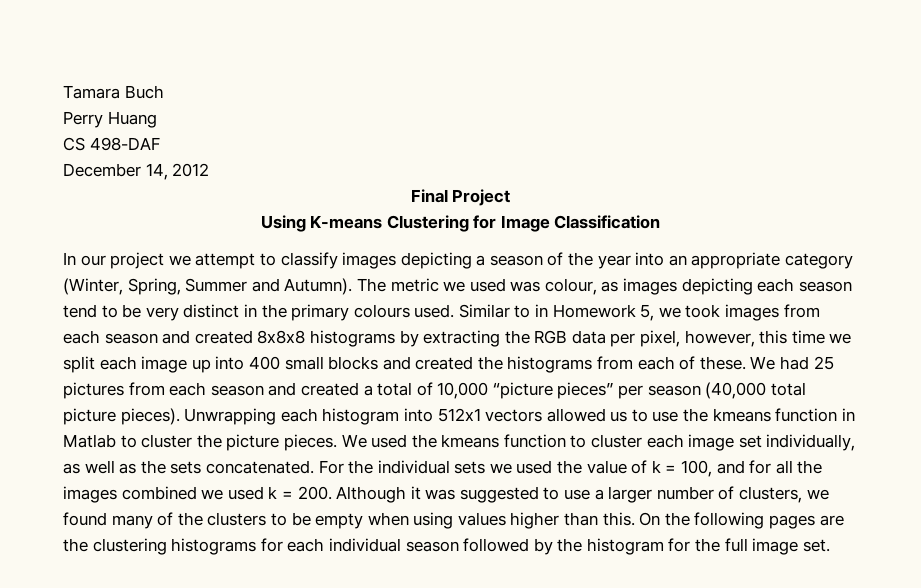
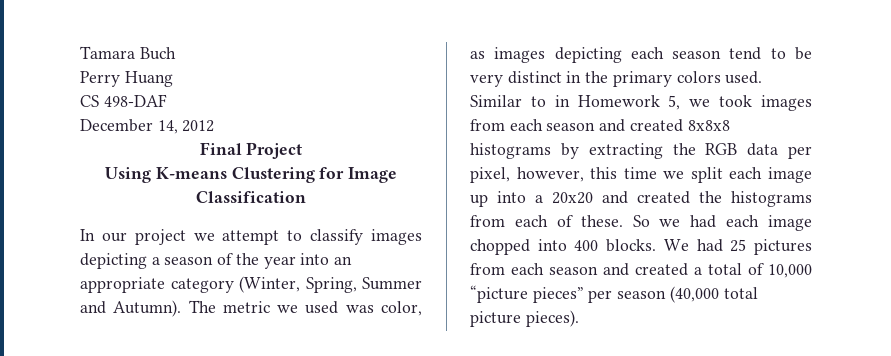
- The metric we used was colour, as images depicting each season tend to be very distinct in the primary colours used.
+ The metric we used was color, as images depicting each season tend to be very distinct in the primary colors used.
- Similar to in Homework 5, we took images from each season and created 8x8x8 histograms by extracting the RGB data per pixel, however, this time we split each image up into 400 small blocks and created the histograms from each of these.
+ Similar to in Homework 5, we took images from each season and created 8x8x8 histograms by extracting the RGB data per pixel, however, this time we split each image up into a 20x20 and created the histograms from each of these.
+ So we had each image chopped into 400 blocks.
- Unwrapping each histogram into 512x1 vectors allowed us to use the kmeans function in Matlab to cluster the picture pieces. We used the kmeans function to cluster each image set individually, as well as the sets concatenated. For the individual sets we used the value of k = 100, and for all the images combined we used k = 200. Although it was suggested to use a larger number of clusters, we found many of the clusters to be empty when using values higher than this. On the following pages are the clustering histograms for each individual season followed by the histogram for the full image set.

